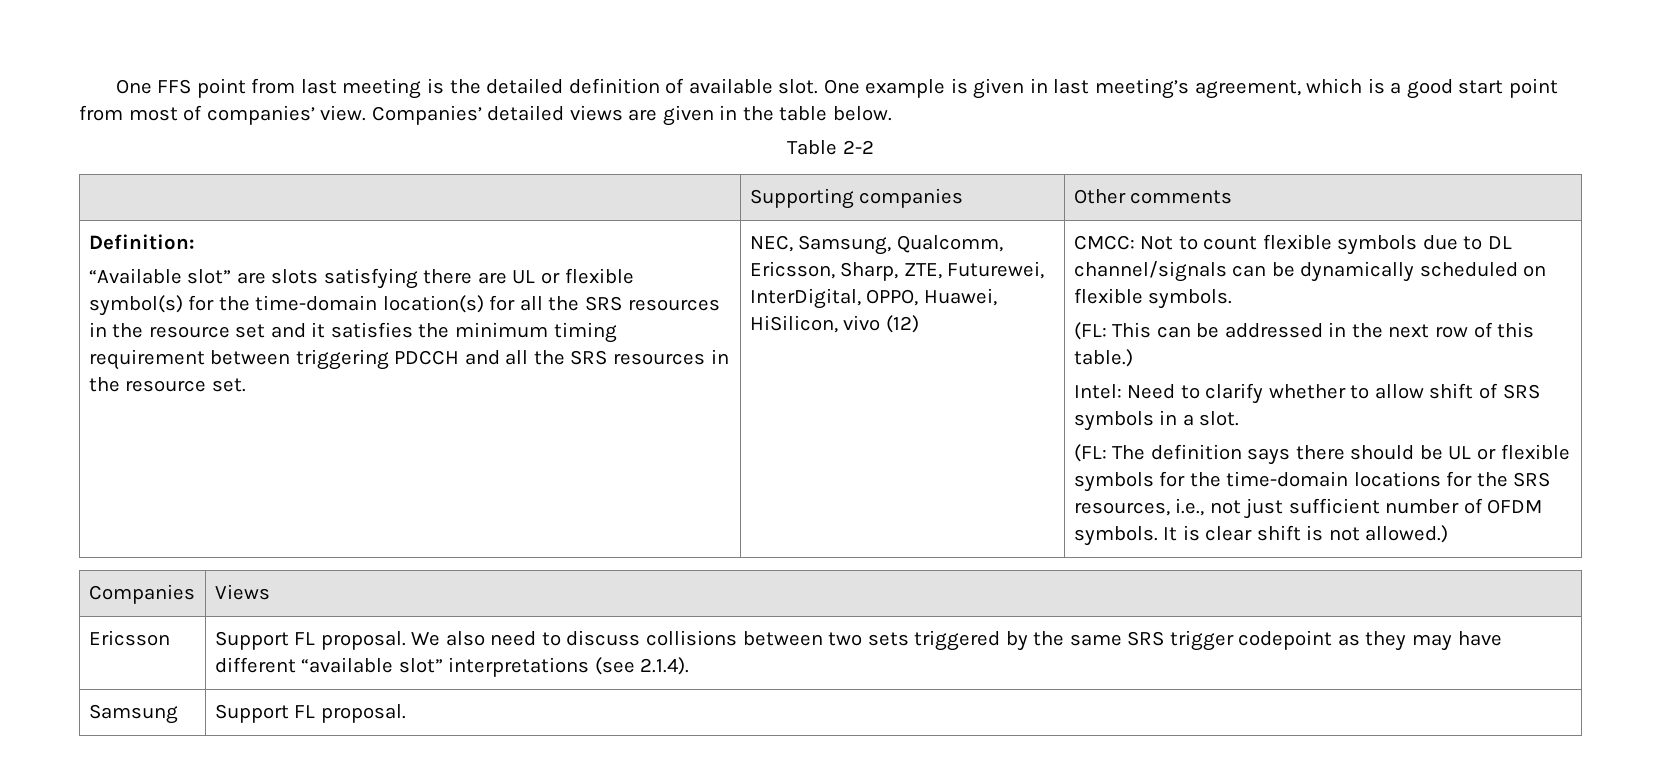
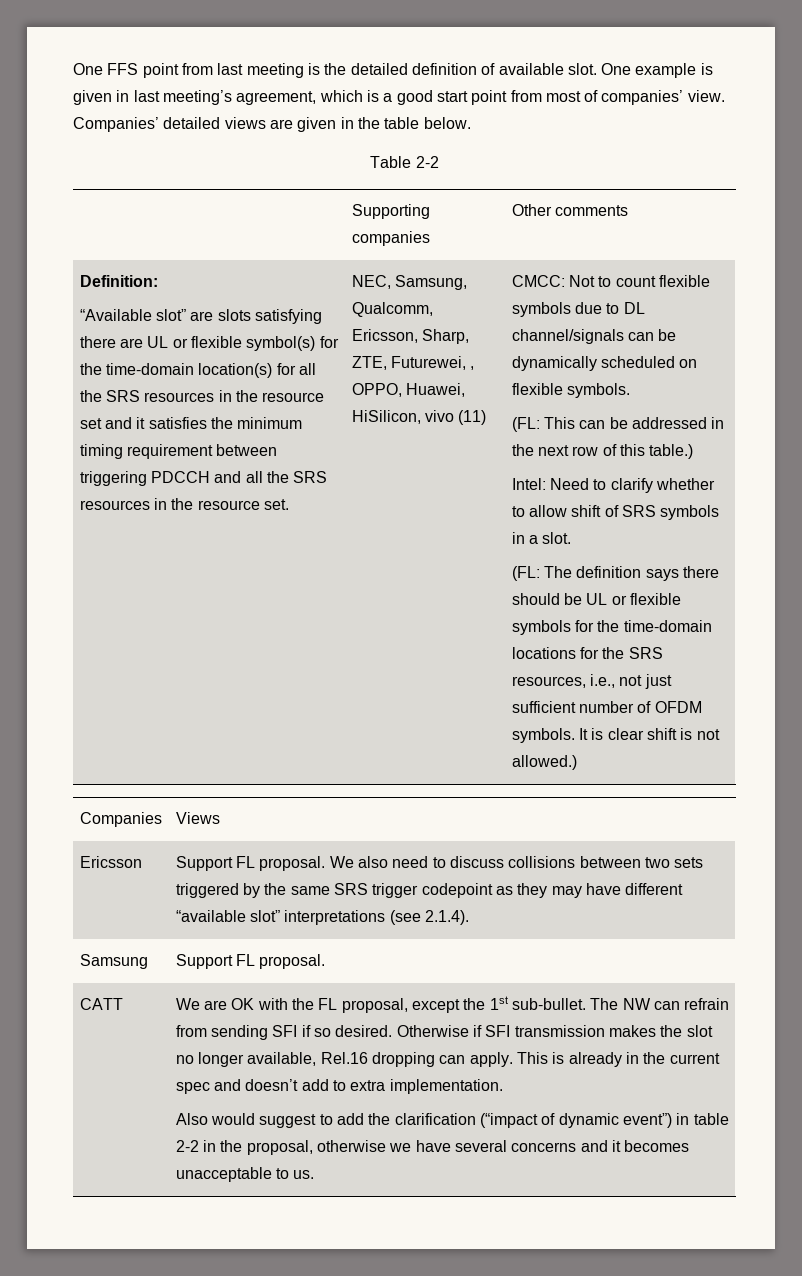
- NEC, Samsung, Qualcomm, Ericsson, Sharp, ZTE, Futurewei, InterDigital, OPPO, Huawei, HiSilicon, vivo (12)
+ NEC, Samsung, Qualcomm, Ericsson, Sharp, ZTE, Futurewei, , OPPO, Huawei, HiSilicon, vivo (11)
+ CATT | We are OK with the FL proposal, except the 1st sub-bullet. The NW can refrain from sending SFI if so desired. Otherwise if SFI transmission makes the slot no longer available, Rel.16 dropping can apply. This is already in the current spec and doesn’t add to extra implementation.
+ Also would suggest to add the clarification (“impact of dynamic event”) in table 2-2 in the proposal, otherwise we have several concerns and it becomes unacceptable to us.

